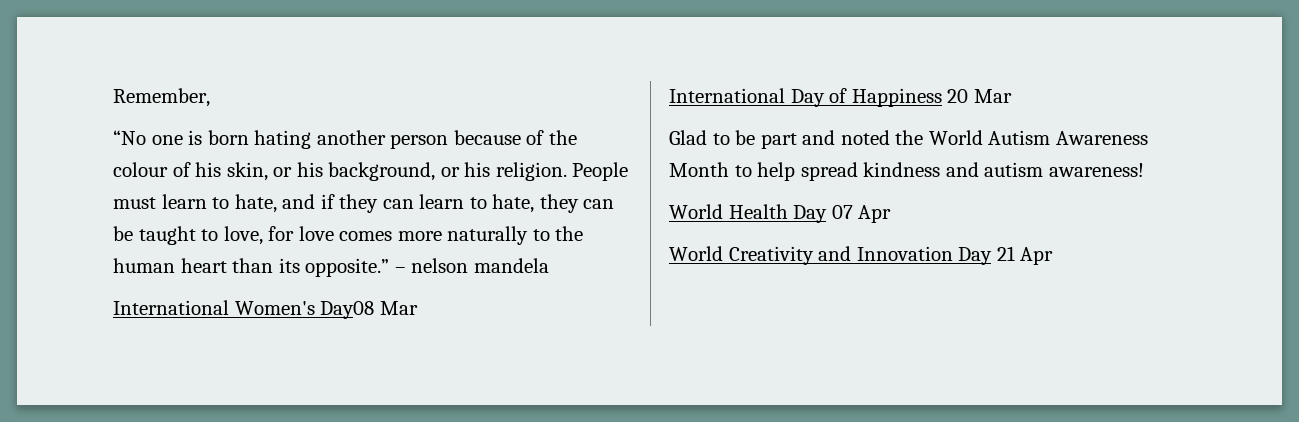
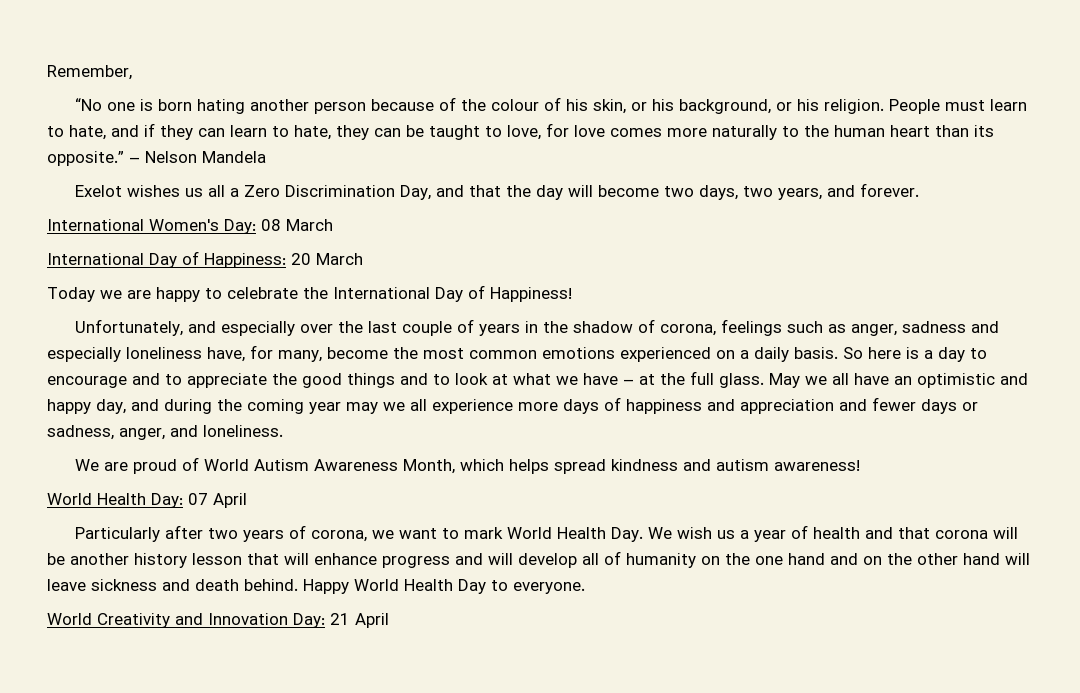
- – nelson mandela
+ – Nelson Mandela
+ Exelot wishes us all a Zero Discrimination Day, and that the day will become two days, two years, and forever.
- International Women's Day08 Mar
- International Day of Happiness 20 Mar
- Glad to be part and noted the World Autism Awareness Month to help spread kindness and autism awareness!
+ International Women's Day: 08 March
+ International Day of Happiness: 20 March
+ Today we are happy to celebrate the International Day of Happiness!
+ Unfortunately, and especially over the last couple of years in the shadow of corona, feelings such as anger, sadness and especially loneliness have, for many, become the most common emotions experienced on a daily basis. So here is a day to encourage and to appreciate the good things and to look at what we have – at the full glass. May we all have an optimistic and happy day, and during the coming year may we all experience more days of happiness and appreciation and fewer days or sadness, anger, and loneliness.
+ We are proud of World Autism Awareness Month, which helps spread kindness and autism awareness!
- World Health Day 07 Apr
+ World Health Day: 07 April
+ Particularly after two years of corona, we want to mark World Health Day. We wish us a year of health and that corona will be another history lesson that will enhance progress and will develop all of humanity on the one hand and on the other hand will leave sickness and death behind. Happy World Health Day to everyone.
- World Creativity and Innovation Day 21 Apr
+ World Creativity and Innovation Day: 21 April

